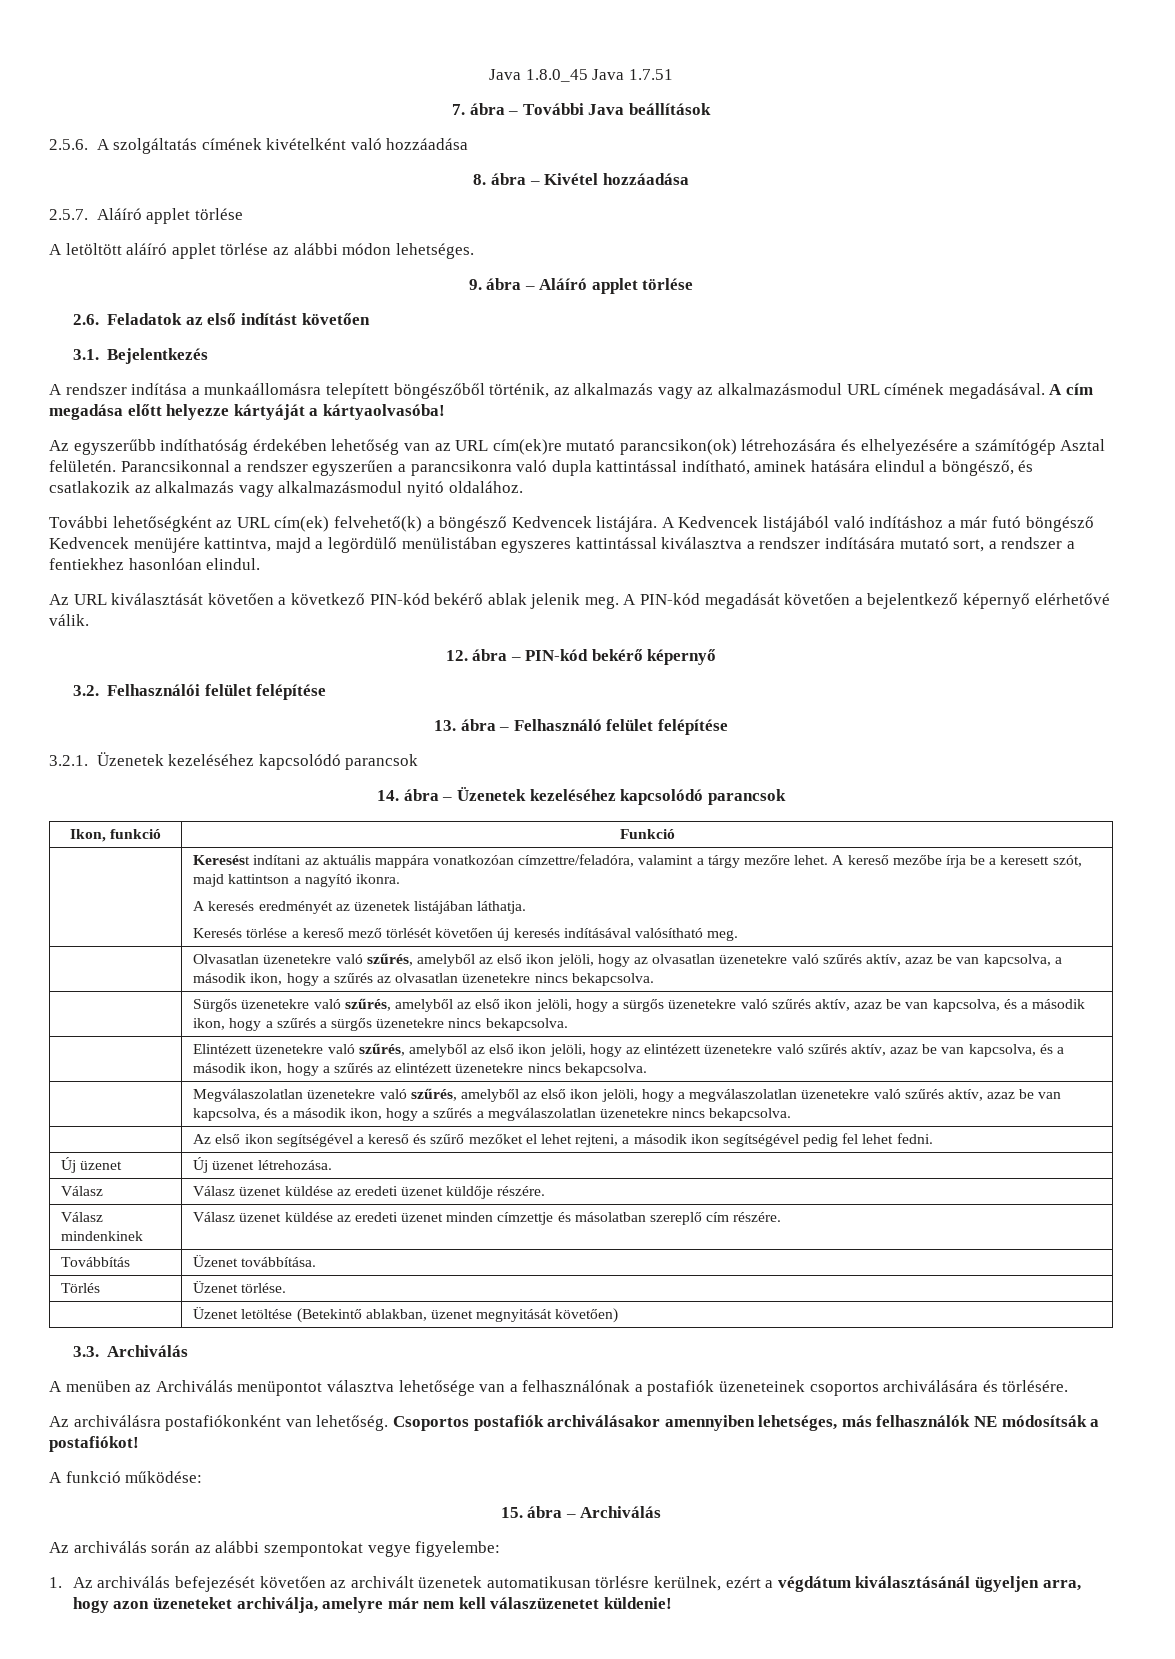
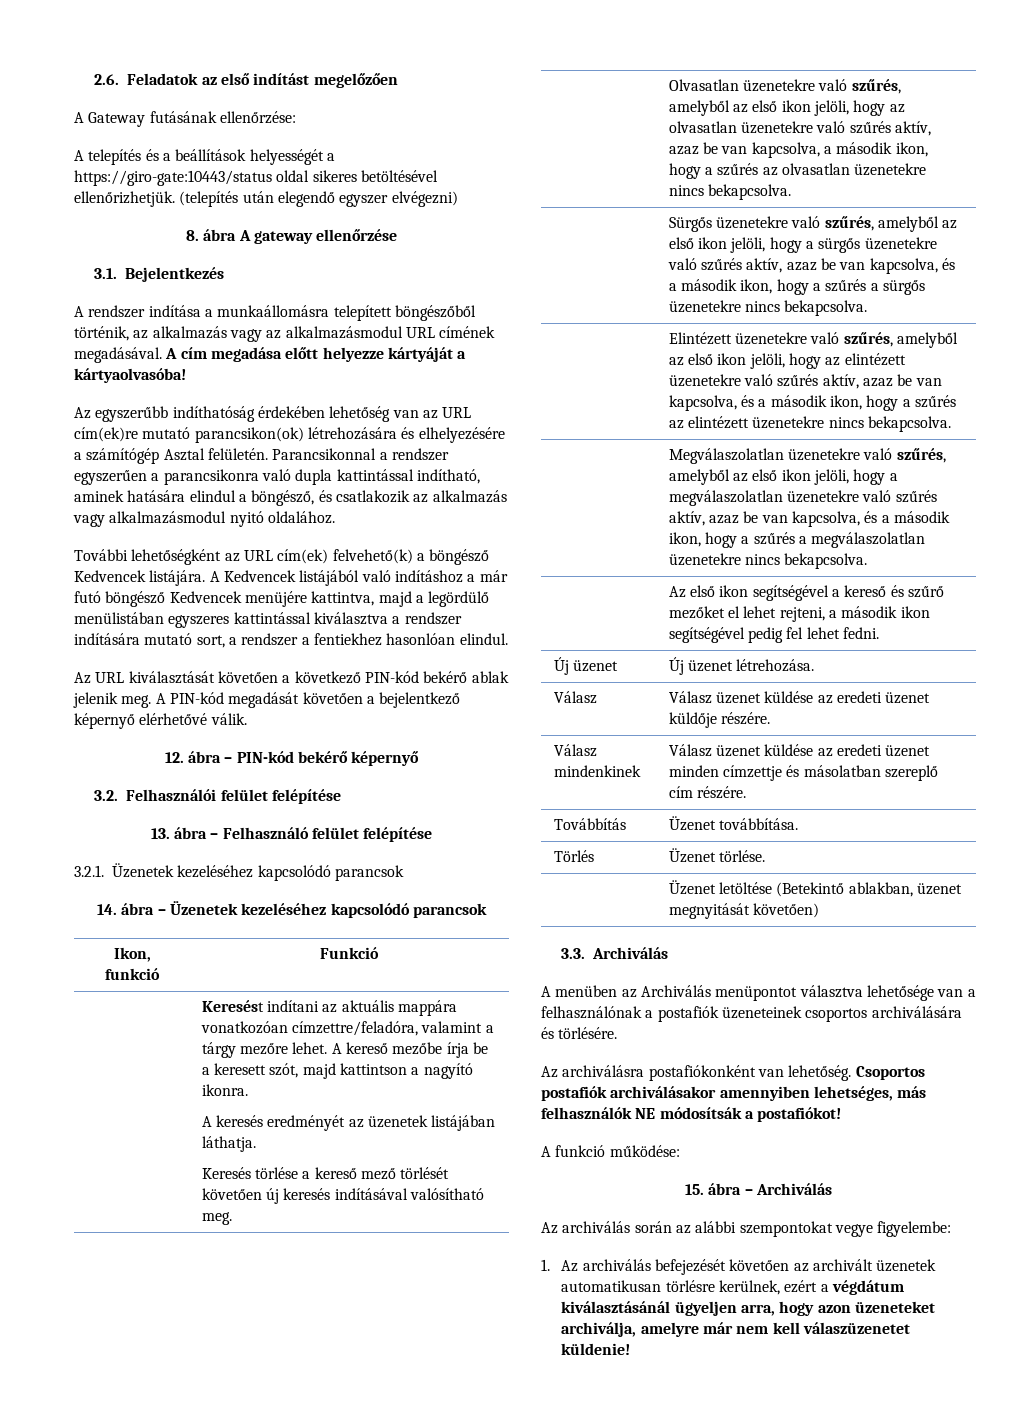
- Java 1.8.0_45 Java 1.7.51
- 7. ábra – További Java beállítások
- 2.5.6. A szolgáltatás címének kivételként való hozzáadása
- 8. ábra – Kivétel hozzáadása
- 2.5.7. Aláíró applet törlése
- A letöltött aláíró applet törlése az alábbi módon lehetséges.
- 9. ábra – Aláíró applet törlése
- 2.6. Feladatok az első indítást követően
+ 2.6. Feladatok az első indítást megelőzően
+ A Gateway futásának ellenőrzése:
+ A telepítés és a beállítások helyességét a https://giro-gate:10443/status oldal sikeres betöltésével ellenőrizhetjük. (telepítés után elegendő egyszer elvégezni)
+ 8. ábra A gateway ellenőrzése

